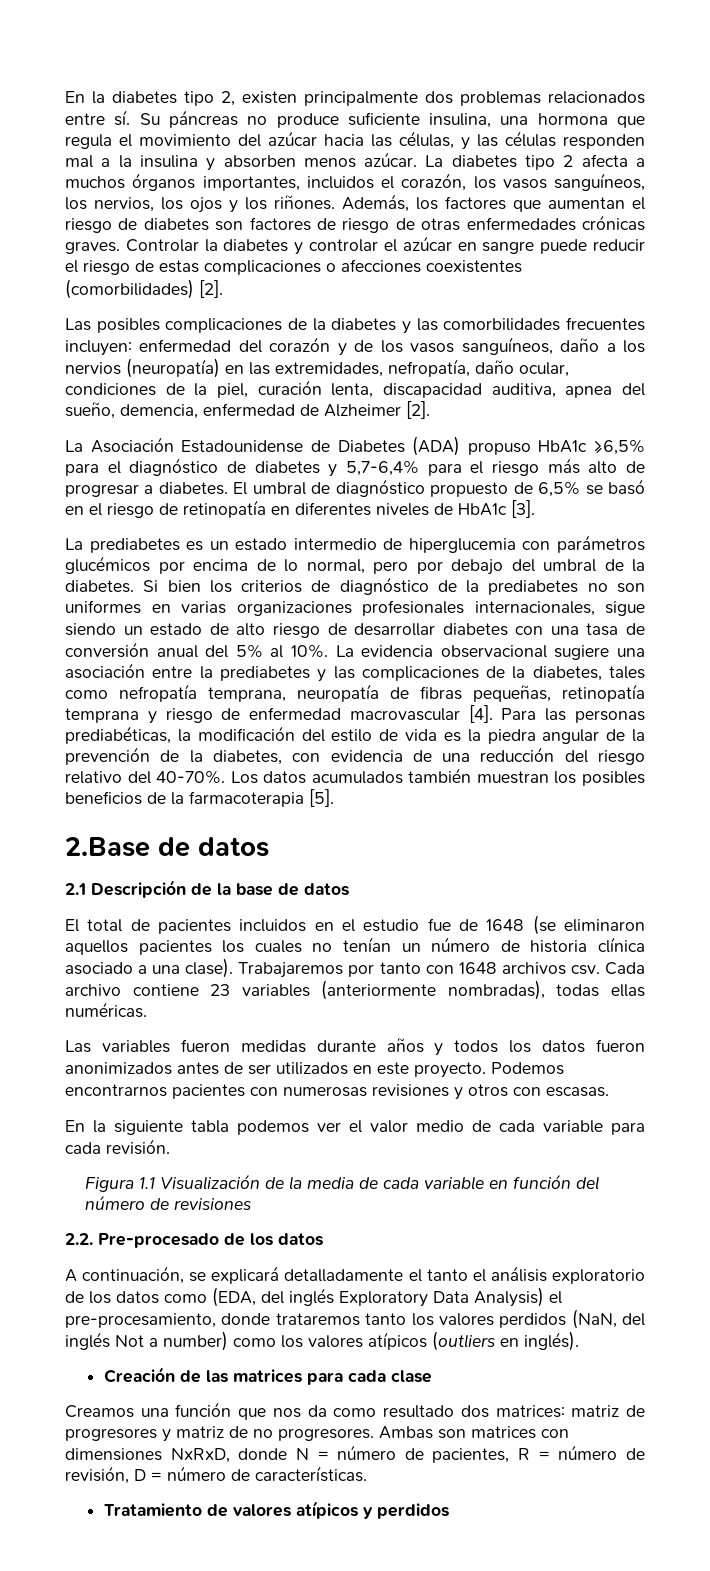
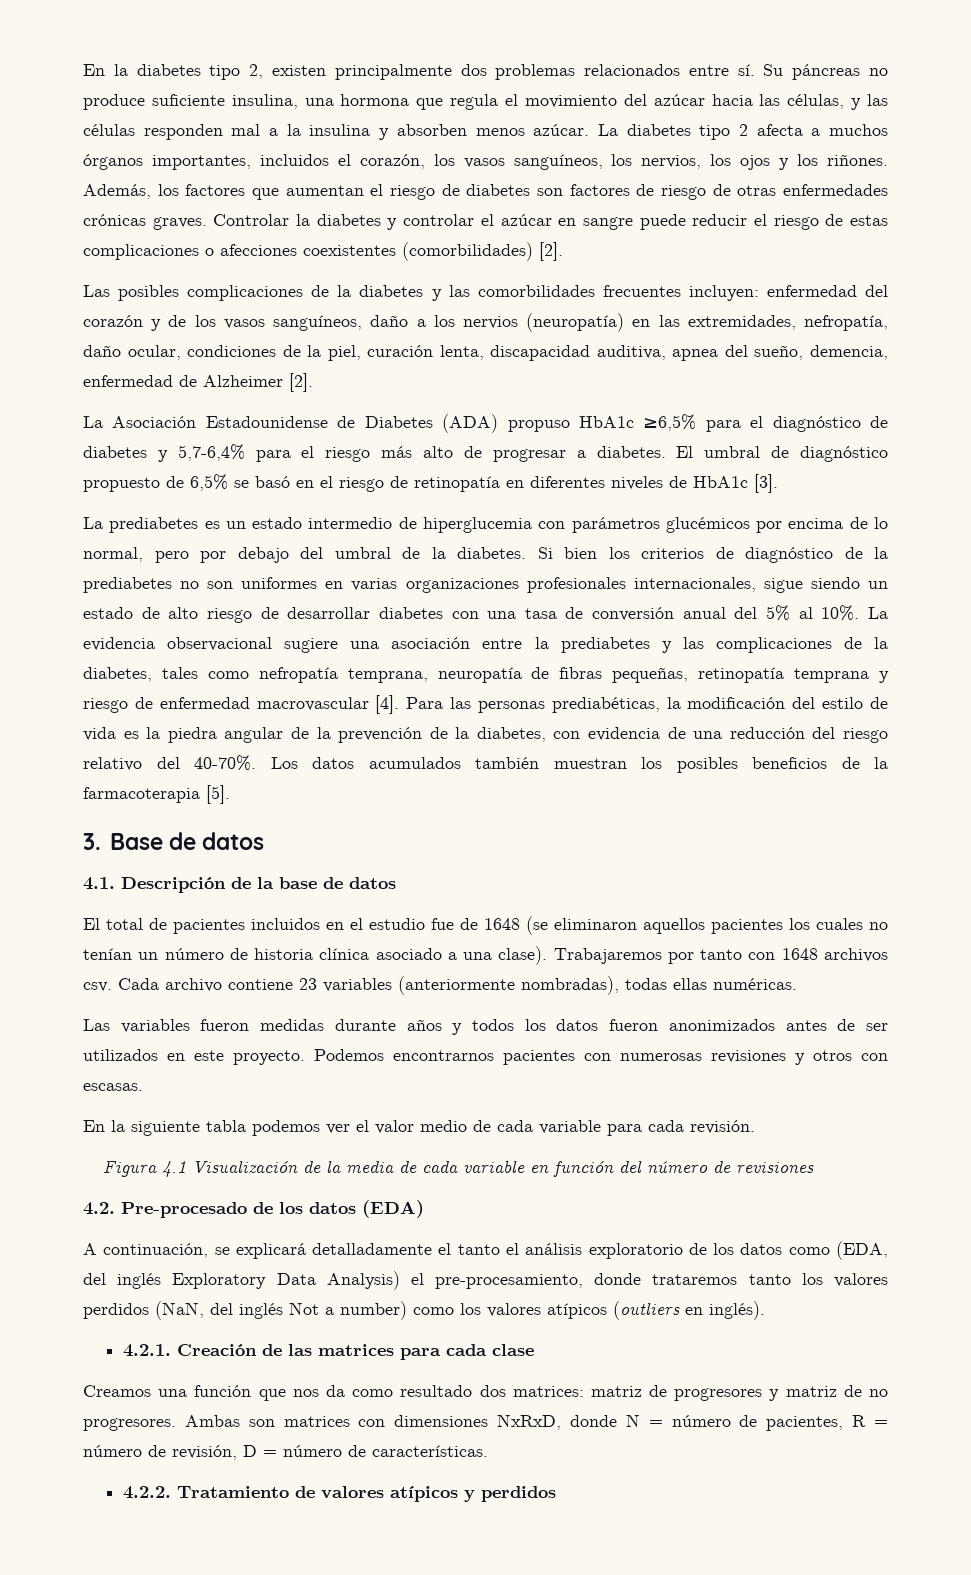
- 2.Base de datos
- 2.1 Descripción de la base de datos
+ 3. Base de datos
+ 4.1. Descripción de la base de datos
- Figura 1.1 Visualización de la media de cada variable en función del número de revisiones
+ Figura 4.1 Visualización de la media de cada variable en función del número de revisiones
- 2.2. Pre-procesado de los datos
+ 4.2. Pre-procesado de los datos (EDA)
- Creación de las matrices para cada clase
+ 4.2.1. Creación de las matrices para cada clase
- Tratamiento de valores atípicos y perdidos
+ 4.2.2. Tratamiento de valores atípicos y perdidos

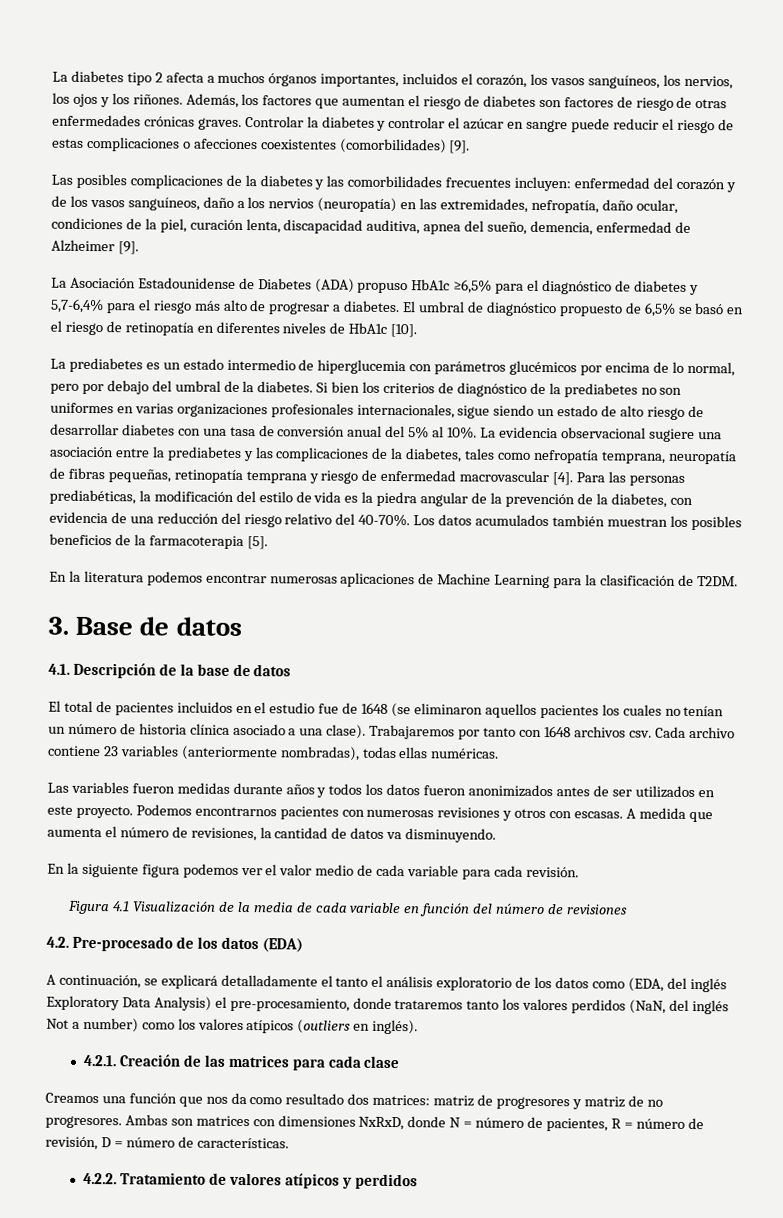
- En la diabetes tipo 2, existen principalmente dos problemas relacionados entre sí. Su páncreas no produce suficiente insulina, una hormona que regula el movimiento del azúcar hacia las células, y las células responden mal a la insulina y absorben menos azúcar.
- Controlar la diabetes y controlar el azúcar en sangre puede reducir el riesgo de estas complicaciones o afecciones coexistentes (comorbilidades) [2].
+ Controlar la diabetes y controlar el azúcar en sangre puede reducir el riesgo de estas complicaciones o afecciones coexistentes (comorbilidades) [9].
- Las posibles complicaciones de la diabetes y las comorbilidades frecuentes incluyen: enfermedad del corazón y de los vasos sanguíneos, daño a los nervios (neuropatía) en las extremidades, nefropatía, daño ocular, condiciones de la piel, curación lenta, discapacidad auditiva, apnea del sueño, demencia, enfermedad de Alzheimer [2].
+ Las posibles complicaciones de la diabetes y las comorbilidades frecuentes incluyen: enfermedad del corazón y de los vasos sanguíneos, daño a los nervios (neuropatía) en las extremidades, nefropatía, daño ocular, condiciones de la piel, curación lenta, discapacidad auditiva, apnea del sueño, demencia, enfermedad de Alzheimer [9].
- El umbral de diagnóstico propuesto de 6,5% se basó en el riesgo de retinopatía en diferentes niveles de HbA1c [3].
+ El umbral de diagnóstico propuesto de 6,5% se basó en el riesgo de retinopatía en diferentes niveles de HbA1c [10].
+ En la literatura podemos encontrar numerosas aplicaciones de Machine Learning para la clasificación de T2DM.
+ A medida que aumenta el número de revisiones, la cantidad de datos va disminuyendo.
- En la siguiente tabla podemos ver el valor medio de cada variable para cada revisión.
+ En la siguiente figura podemos ver el valor medio de cada variable para cada revisión.

